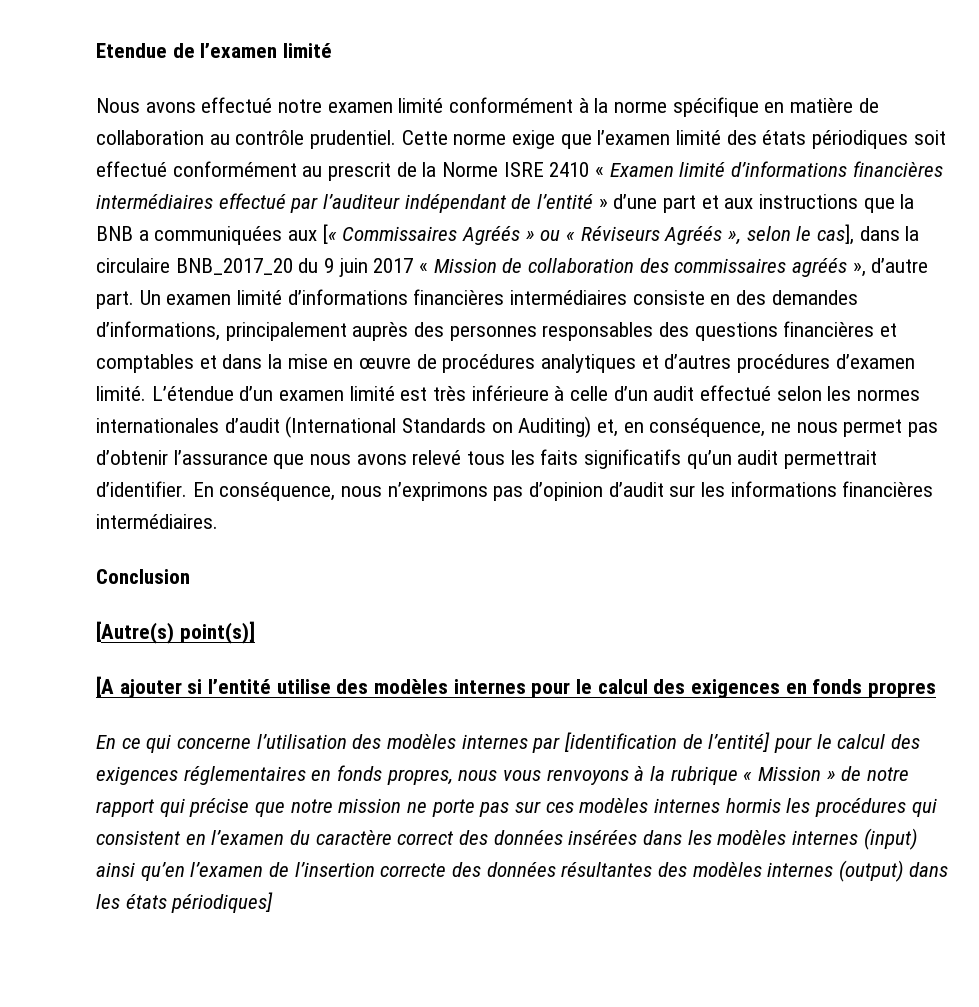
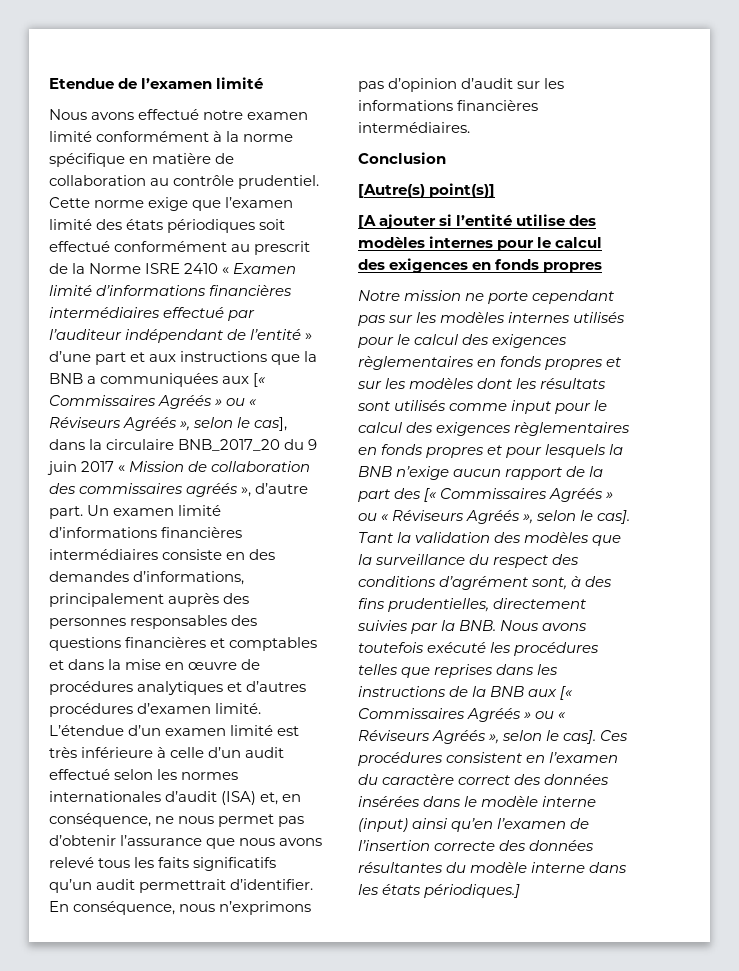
- L’étendue d’un examen limité est très inférieure à celle d’un audit effectué selon les normes internationales d’audit (International Standards on Auditing) et, en conséquence, ne nous permet pas d’obtenir l’assurance que nous avons relevé tous les faits significatifs qu’un audit permettrait d’identifier.
+ L’étendue d’un examen limité est très inférieure à celle d’un audit effectué selon les normes internationales d’audit (ISA) et, en conséquence, ne nous permet pas d’obtenir l’assurance que nous avons relevé tous les faits significatifs qu’un audit permettrait d’identifier.
- En ce qui concerne l’utilisation des modèles internes par [identification de l’entité] pour le calcul des exigences réglementaires en fonds propres, nous vous renvoyons à la rubrique « Mission » de notre rapport qui précise que notre mission ne porte pas sur ces modèles internes hormis les procédures qui consistent en l’examen du caractère correct des données insérées dans les modèles internes (input) ainsi qu’en l’examen de l’insertion correcte des données résultantes des modèles internes (output) dans les états périodiques]
+ Notre mission ne porte cependant pas sur les modèles internes utilisés pour le calcul des exigences règlementaires en fonds propres et sur les modèles dont les résultats sont utilisés comme input pour le calcul des exigences règlementaires en fonds propres et pour lesquels la BNB n’exige aucun rapport de la part des [« Commissaires Agréés » ou « Réviseurs Agréés », selon le cas]. Tant la validation des modèles que la surveillance du respect des conditions d’agrément sont, à des fins prudentielles, directement suivies par la BNB. Nous avons toutefois exécuté les procédures telles que reprises dans les instructions de la BNB aux [« Commissaires Agréés » ou « Réviseurs Agréés », selon le cas]. Ces procédures consistent en l’examen du caractère correct des données insérées dans le modèle interne (input) ainsi qu’en l’examen de l’insertion correcte des données résultantes du modèle interne dans les états périodiques.]

